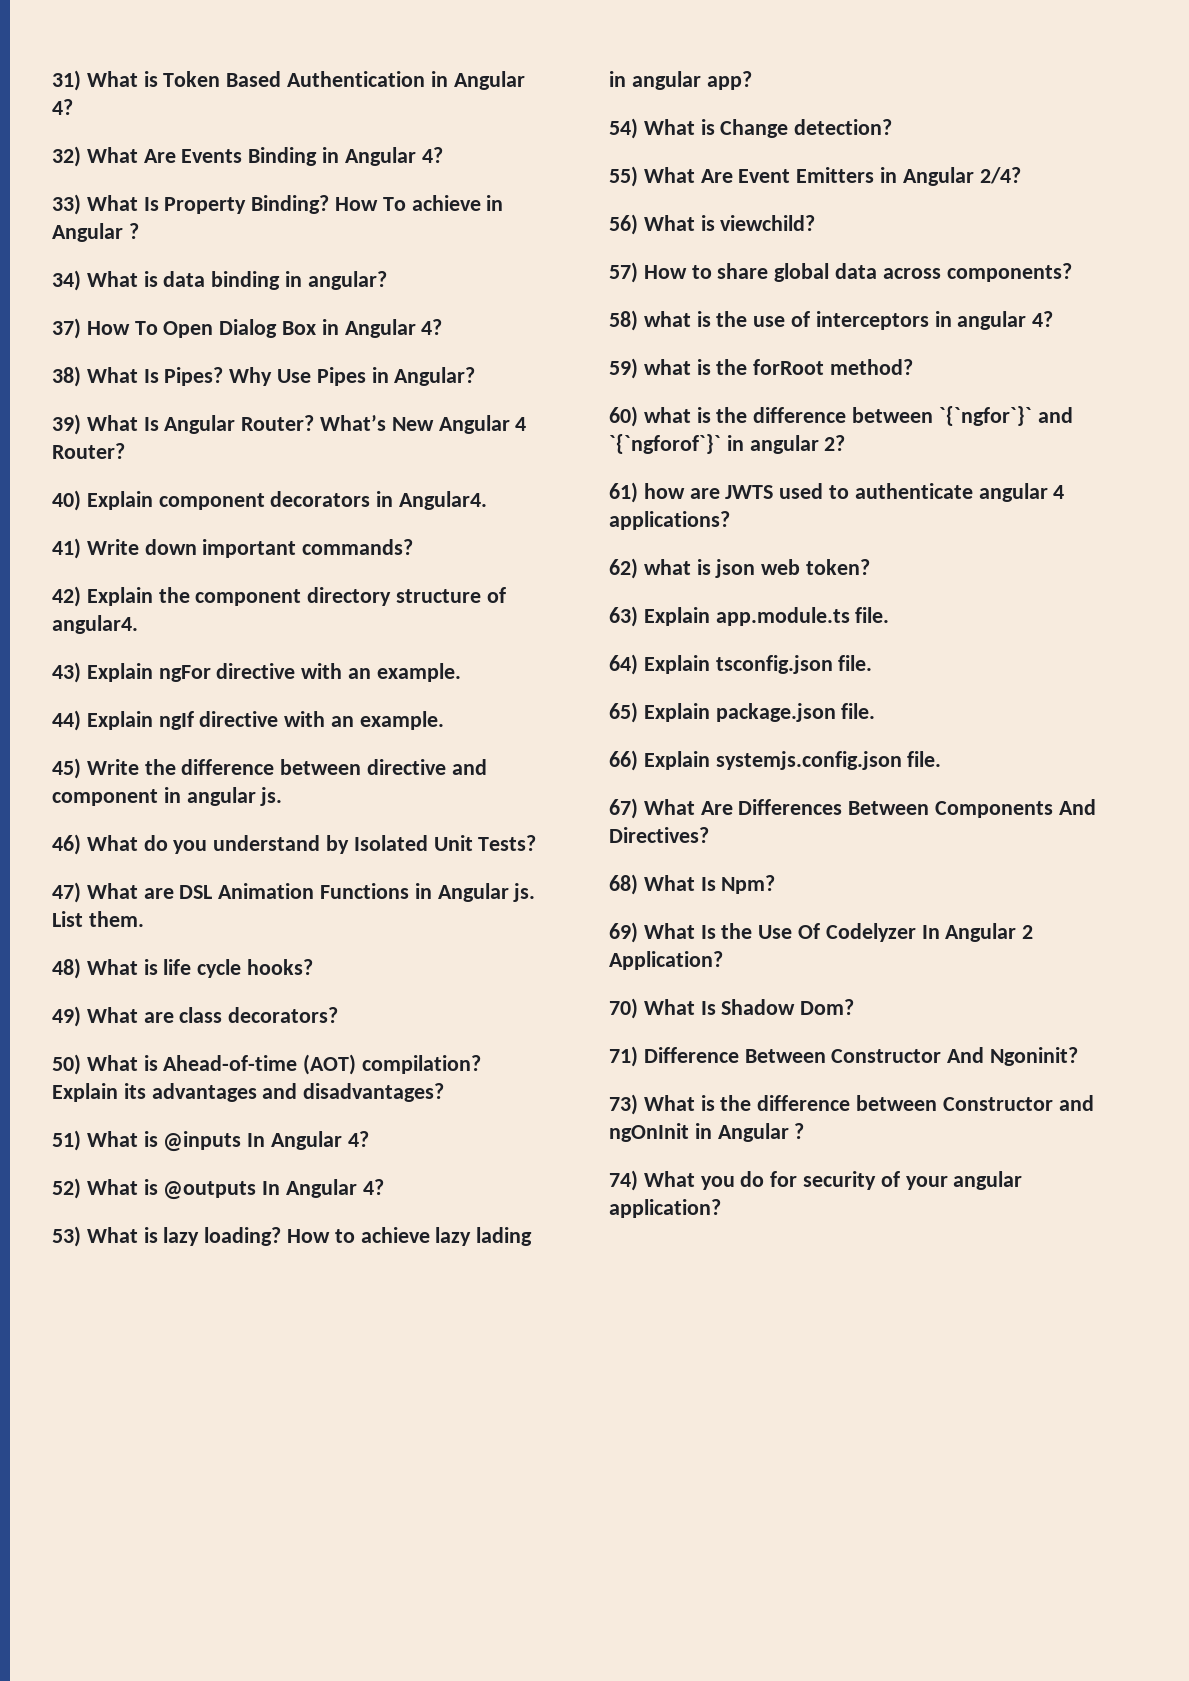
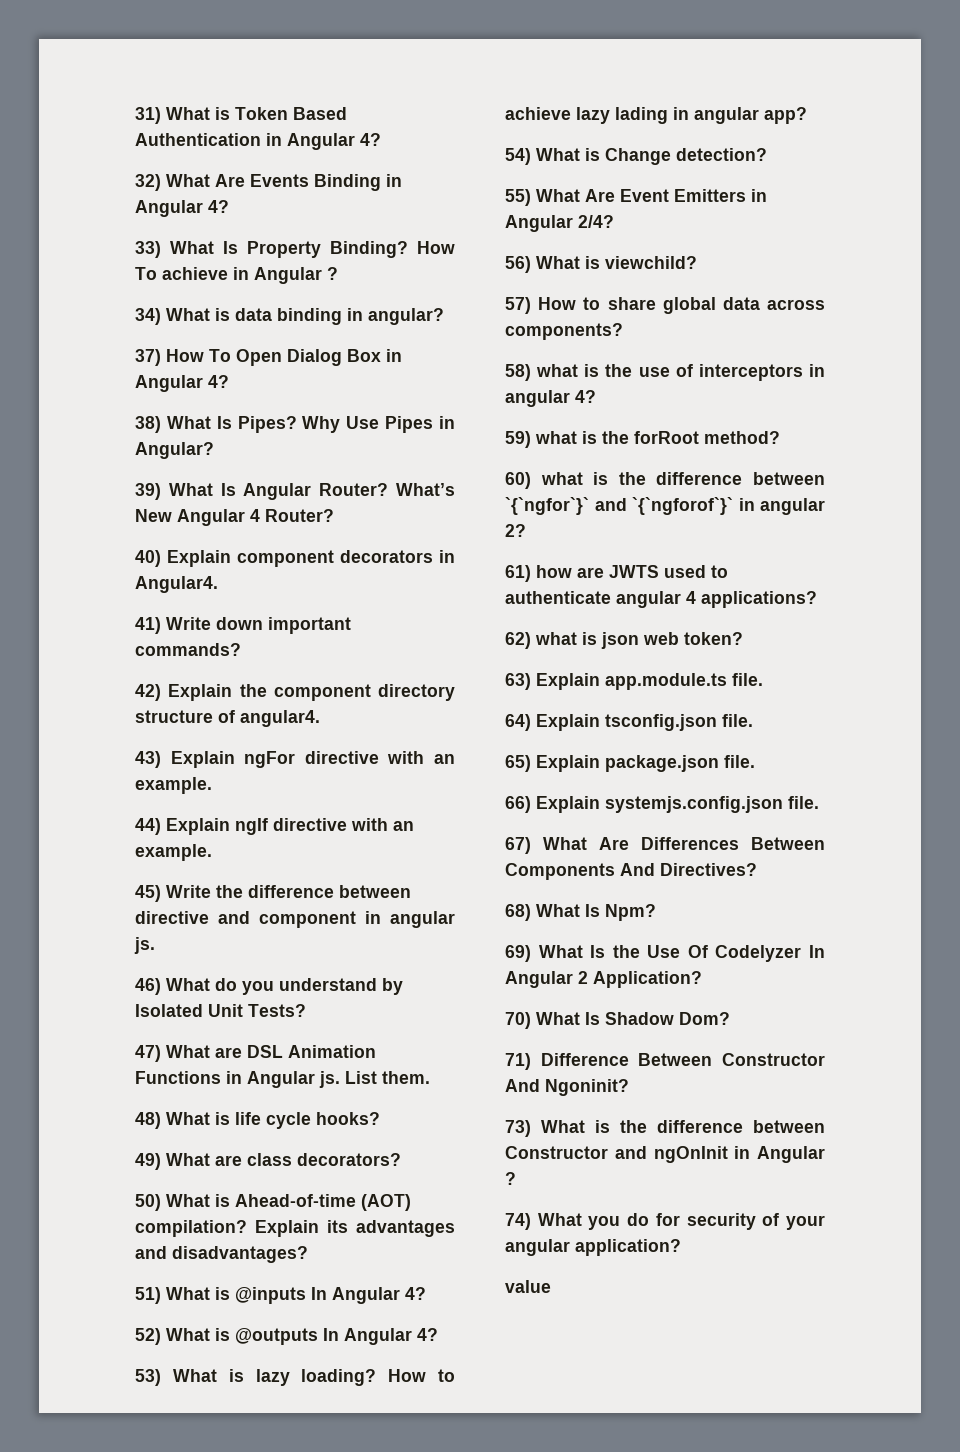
+ value

